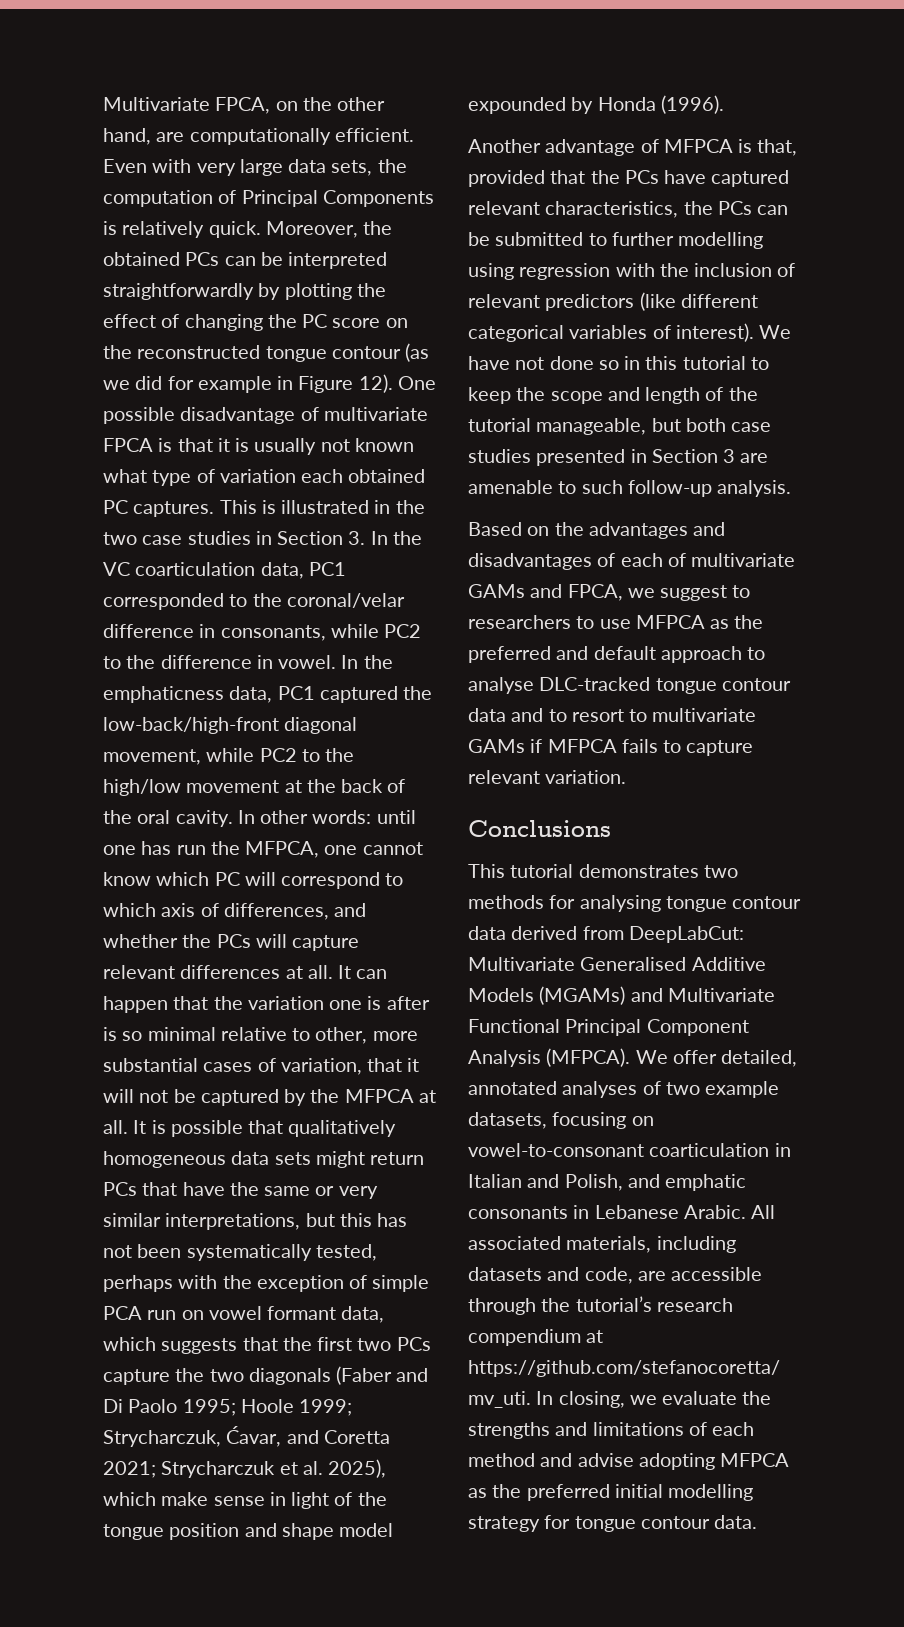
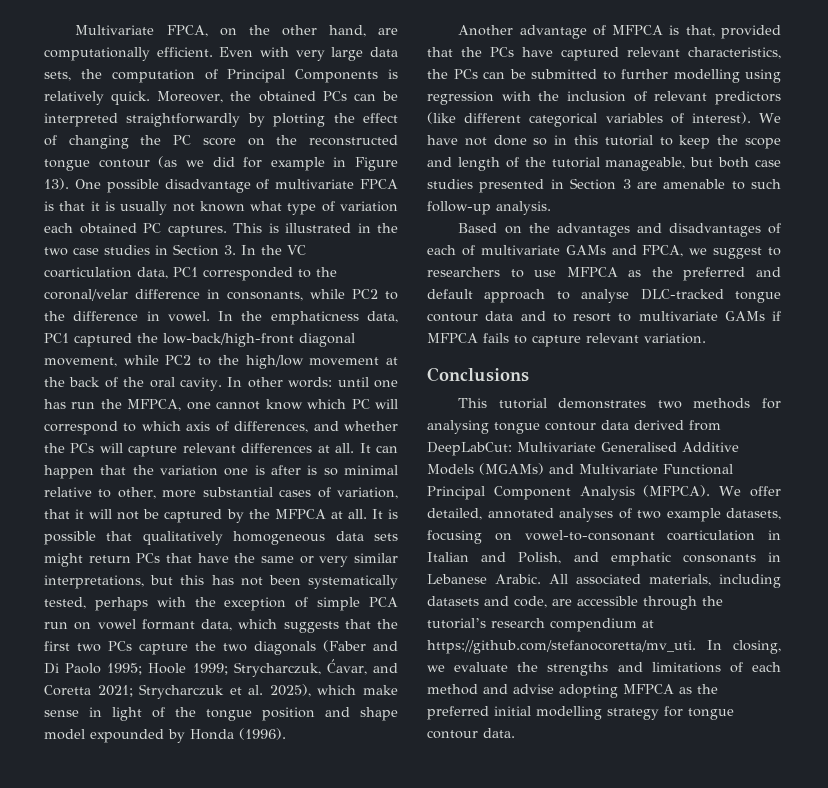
- Moreover, the obtained PCs can be interpreted straightforwardly by plotting the effect of changing the PC score on the reconstructed tongue contour (as we did for example in Figure 12).
+ Moreover, the obtained PCs can be interpreted straightforwardly by plotting the effect of changing the PC score on the reconstructed tongue contour (as we did for example in Figure 13).

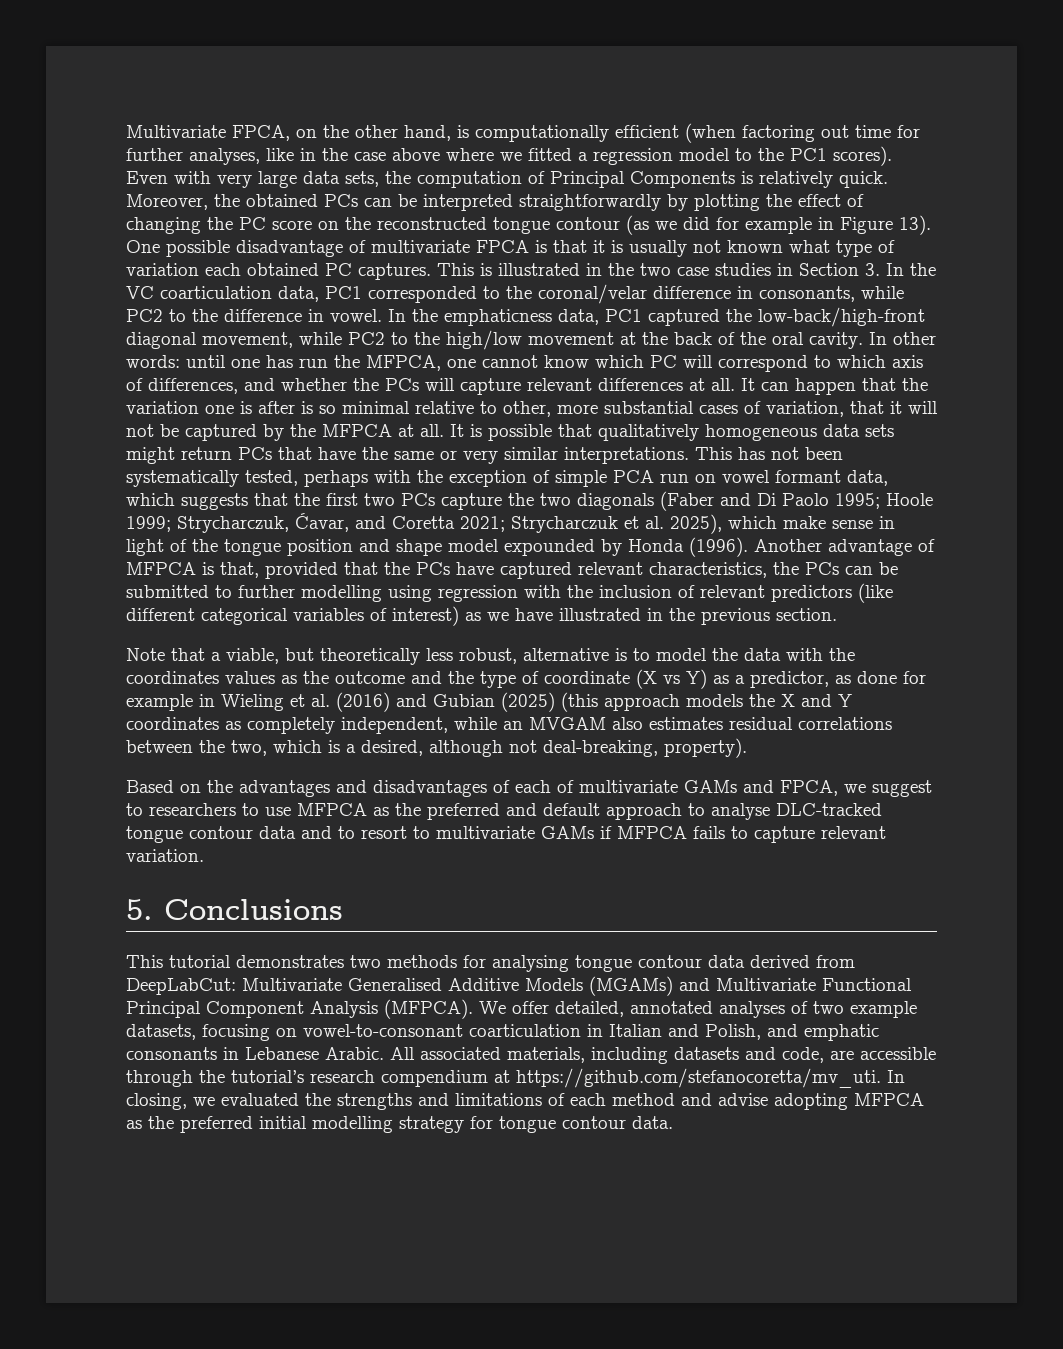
- Multivariate FPCA, on the other hand, are computationally efficient.
+ Multivariate FPCA, on the other hand, is computationally efficient (when factoring out time for further analyses, like in the case above where we fitted a regression model to the PC1 scores).
- It is possible that qualitatively homogeneous data sets might return PCs that have the same or very similar interpretations, but this has not been systematically tested, perhaps with the exception of simple PCA run on vowel formant data, which suggests that the first two PCs capture the two diagonals (Faber and Di Paolo 1995;
+ It is possible that qualitatively homogeneous data sets might return PCs that have the same or very similar interpretations. This has not been systematically tested, perhaps with the exception of simple PCA run on vowel formant data, which suggests that the first two PCs capture the two diagonals (Faber and Di Paolo 1995;
- Strycharczuk et al. 2025), which make sense in light of the tongue position and shape model expounded by Honda (1996).
- Another advantage of MFPCA is that, provided that the PCs have captured relevant characteristics, the PCs can be submitted to further modelling using regression with the inclusion of relevant predictors (like different categorical variables of interest). We have not done so in this tutorial to keep the scope and length of the tutorial manageable, but both case studies presented in Section 3 are amenable to such follow-up analysis.
+ Strycharczuk et al. 2025), which make sense in light of the tongue position and shape model expounded by Honda (1996). Another advantage of MFPCA is that, provided that the PCs have captured relevant characteristics, the PCs can be submitted to further modelling using regression with the inclusion of relevant predictors (like different categorical variables of interest) as we have illustrated in the previous section.
+ Note that a viable, but theoretically less robust, alternative is to model the data with the coordinates values as the outcome and the type of coordinate (X vs Y) as a predictor, as done for example in Wieling et al. (2016) and Gubian (2025) (this approach models the X and Y coordinates as completely independent, while an MVGAM also estimates residual correlations between the two, which is a desired, although not deal-breaking, property).
- Conclusions
+ 5. Conclusions
- All associated materials, including datasets and code, are accessible through the tutorial’s research compendium at https://github.com/stefanocoretta/mv_uti. In closing, we evaluate the strengths and limitations of each method and advise adopting MFPCA as the preferred initial modelling strategy for tongue contour data.
+ All associated materials, including datasets and code, are accessible through the tutorial’s research compendium at https://github.com/stefanocoretta/mv_uti. In closing, we evaluated the strengths and limitations of each method and advise adopting MFPCA as the preferred initial modelling strategy for tongue contour data.

